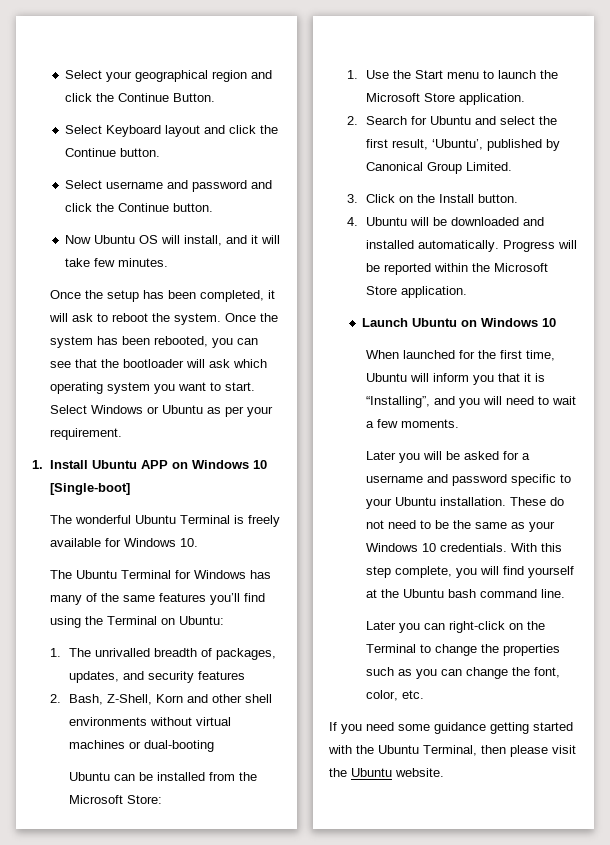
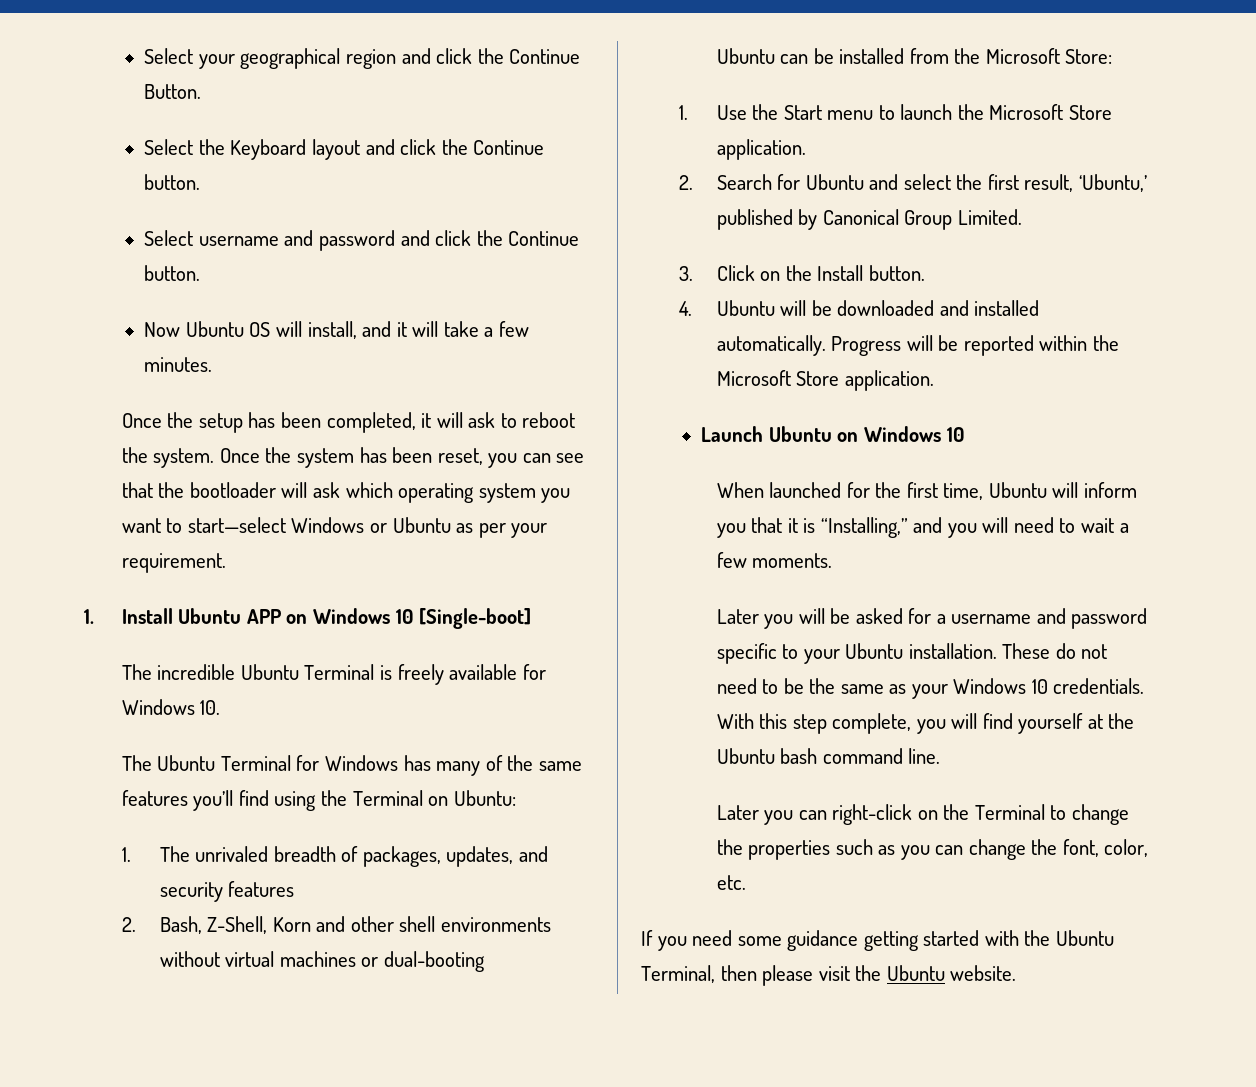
- Select Keyboard layout and click the Continue button.
+ Select the Keyboard layout and click the Continue button.
- Now Ubuntu OS will install, and it will take few minutes.
+ Now Ubuntu OS will install, and it will take a few minutes.
- Once the system has been rebooted, you can see that the bootloader will ask which operating system you want to start. Select Windows or Ubuntu as per your requirement.
+ Once the system has been reset, you can see that the bootloader will ask which operating system you want to start—select Windows or Ubuntu as per your requirement.
- The wonderful Ubuntu Terminal is freely available for Windows 10.
+ The incredible Ubuntu Terminal is freely available for Windows 10.
- 1. The unrivalled breadth of packages, updates, and security features
+ 1. The unrivaled breadth of packages, updates, and security features
- 2. Search for Ubuntu and select the first result, ‘Ubuntu’, published by Canonical Group Limited.
+ 2. Search for Ubuntu and select the first result, ‘Ubuntu,’ published by Canonical Group Limited.
- When launched for the first time, Ubuntu will inform you that it is “Installing”, and you will need to wait a few moments.
+ When launched for the first time, Ubuntu will inform you that it is “Installing,” and you will need to wait a few moments.

